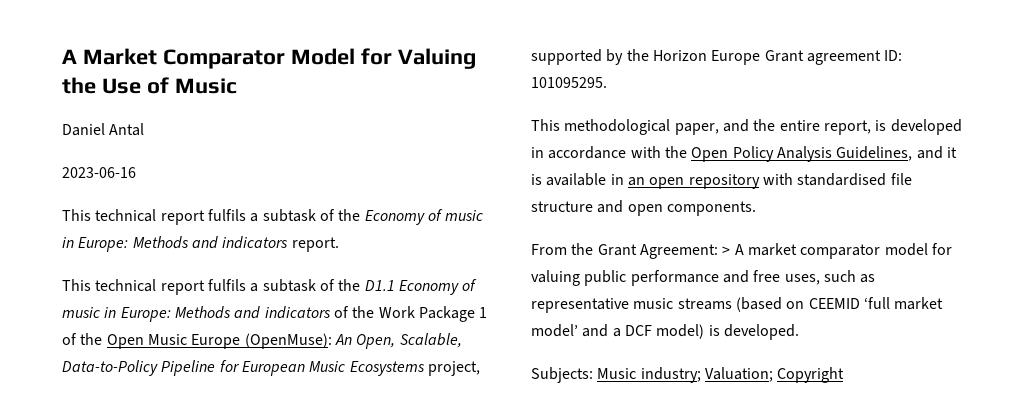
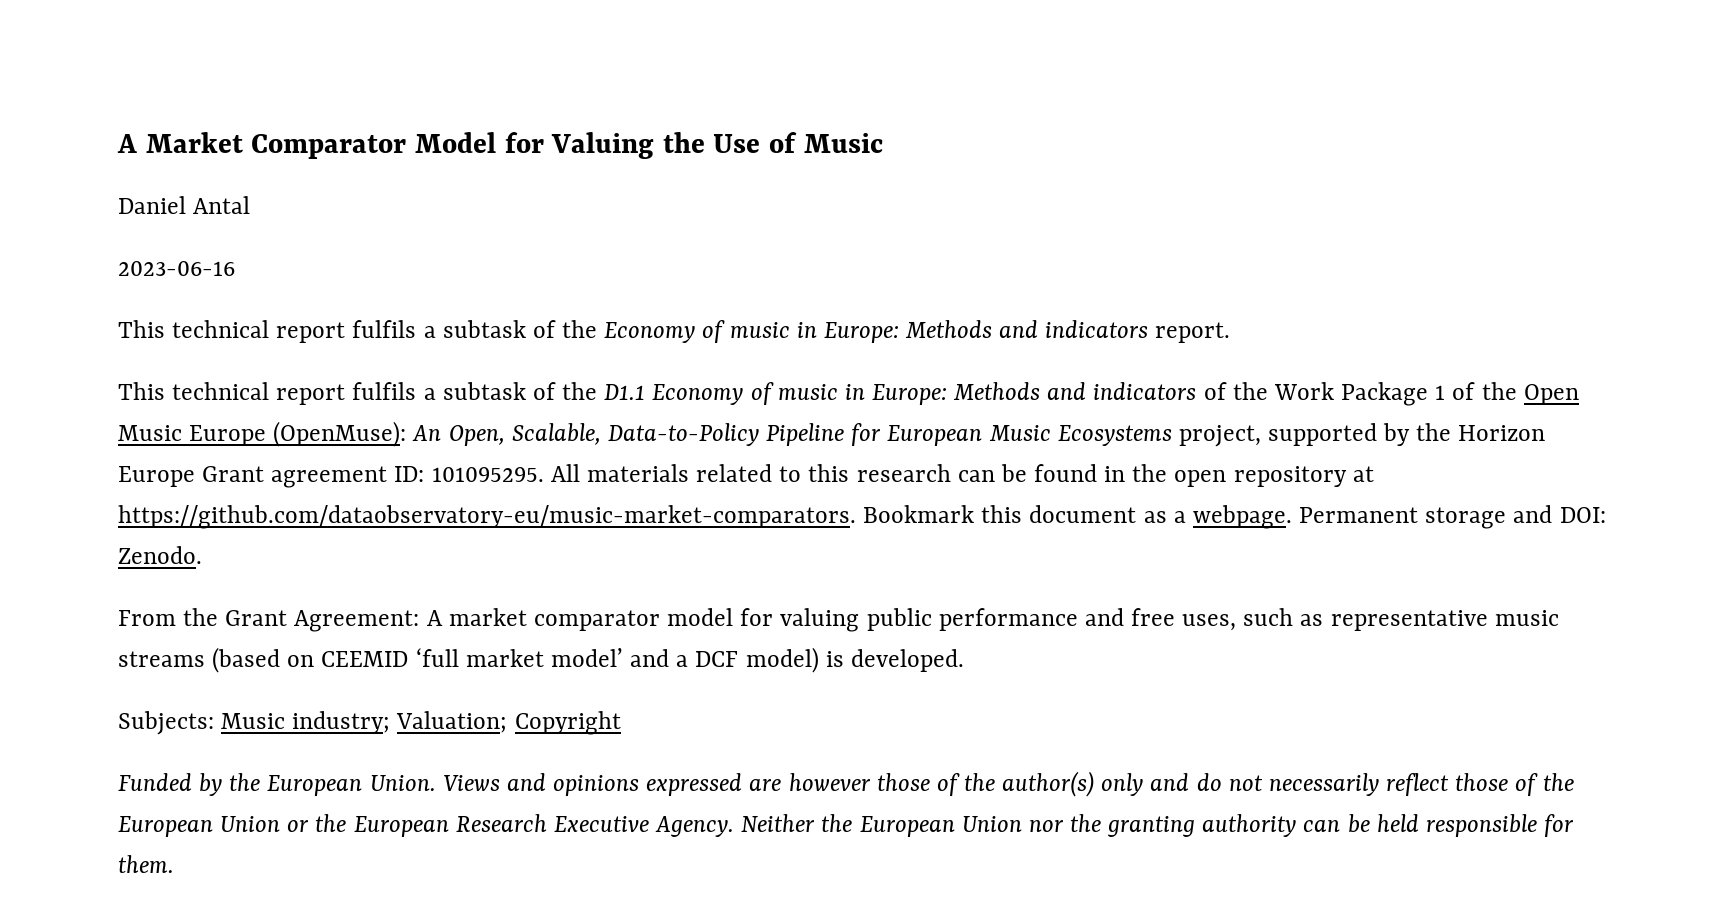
- This technical report fulfils a subtask of the D1.1 Economy of music in Europe: Methods and indicators of the Work Package 1 of the Open Music Europe (OpenMuse): An Open, Scalable, Data-to-Policy Pipeline for European Music Ecosystems project, supported by the Horizon Europe Grant agreement ID: 101095295.
- This methodological paper, and the entire report, is developed in accordance with the Open Policy Analysis Guidelines, and it is available in an open repository with standardised file structure and open components.
+ This technical report fulfils a subtask of the D1.1 Economy of music in Europe: Methods and indicators of the Work Package 1 of the Open Music Europe (OpenMuse): An Open, Scalable, Data-to-Policy Pipeline for European Music Ecosystems project, supported by the Horizon Europe Grant agreement ID: 101095295. All materials related to this research can be found in the open repository at https://github.com/dataobservatory-eu/music-market-comparators. Bookmark this document as a webpage. Permanent storage and DOI: Zenodo.
- From the Grant Agreement: > A market comparator model for valuing public performance and free uses, such as representative music streams (based on CEEMID ‘full market model’ and a DCF model) is developed.
+ From the Grant Agreement: A market comparator model for valuing public performance and free uses, such as representative music streams (based on CEEMID ‘full market model’ and a DCF model) is developed.
+ Funded by the European Union. Views and opinions expressed are however those of the author(s) only and do not necessarily reflect those of the European Union or the European Research Executive Agency. Neither the European Union nor the granting authority can be held responsible for them.

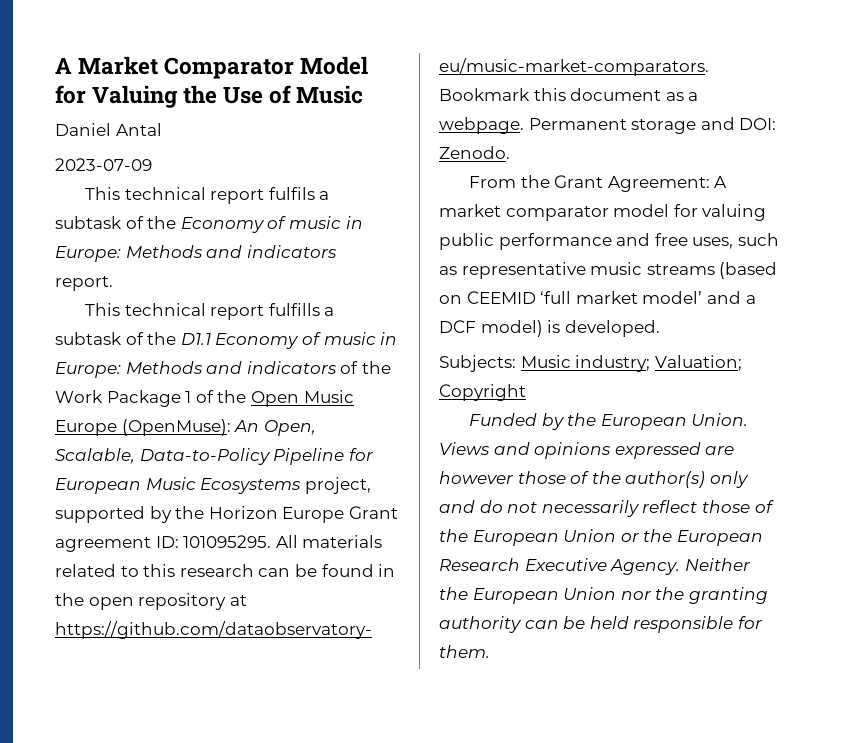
- 2023-06-16
+ 2023-07-09
- This technical report fulfils a subtask of the D1.1 Economy of music in Europe: Methods and indicators of the Work Package 1 of the Open Music Europe (OpenMuse): An Open, Scalable, Data-to-Policy Pipeline for European Music Ecosystems project, supported by the Horizon Europe Grant agreement ID: 101095295.
+ This technical report fulfills a subtask of the D1.1 Economy of music in Europe: Methods and indicators of the Work Package 1 of the Open Music Europe (OpenMuse): An Open, Scalable, Data-to-Policy Pipeline for European Music Ecosystems project, supported by the Horizon Europe Grant agreement ID: 101095295.

